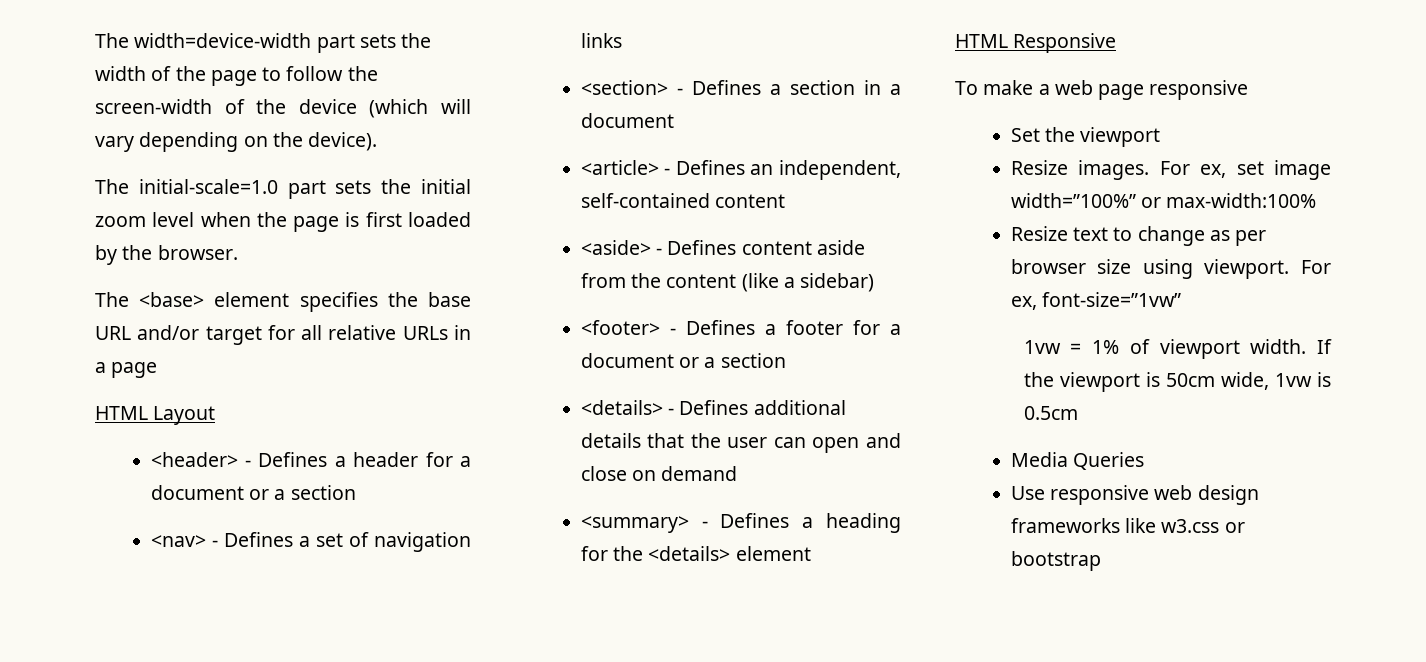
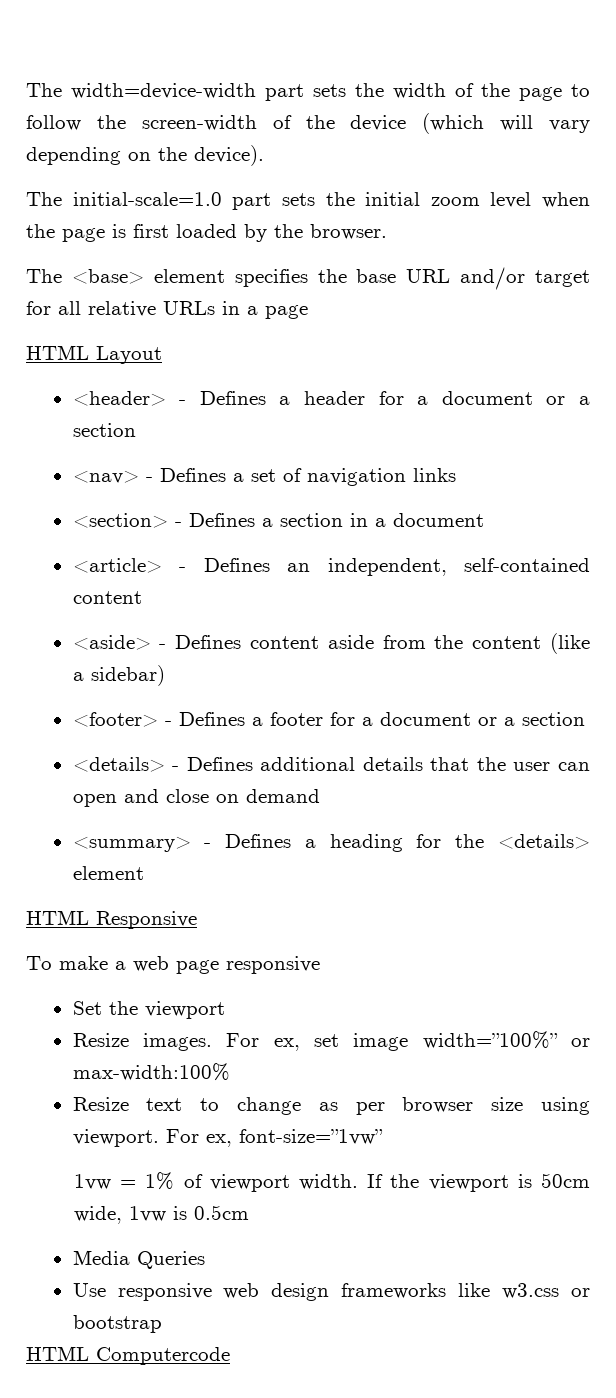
+ HTML Computercode

